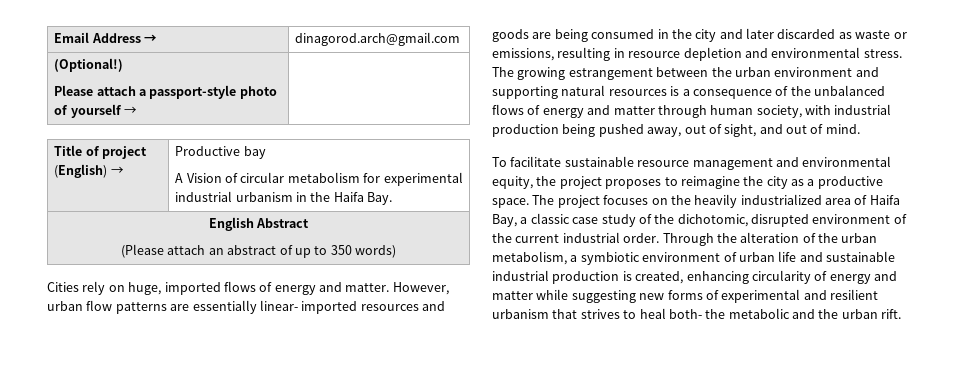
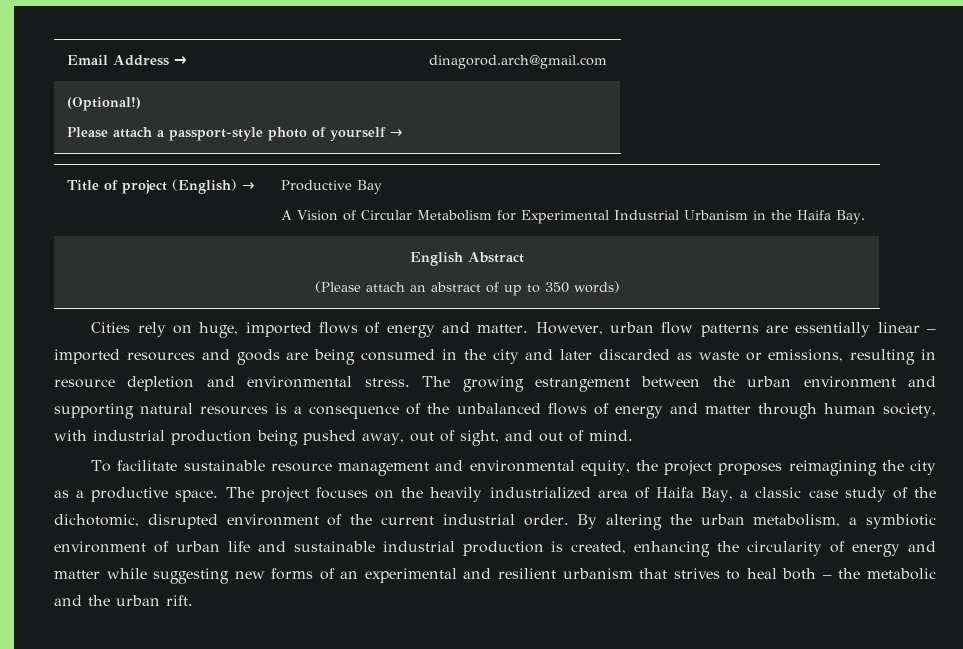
- Title of project (English) → | Productive bay
- A Vision of circular metabolism for experimental industrial urbanism in the Haifa Bay.
+ Title of project (English) → | Productive Bay
+ A Vision of Circular Metabolism for Experimental Industrial Urbanism in the Haifa Bay.
- However, urban flow patterns are essentially linear- imported resources and goods are being consumed in the city and later discarded as waste or emissions, resulting in resource depletion and environmental stress.
+ However, urban flow patterns are essentially linear – imported resources and goods are being consumed in the city and later discarded as waste or emissions, resulting in resource depletion and environmental stress.
- To facilitate sustainable resource management and environmental equity, the project proposes to reimagine the city as a productive space.
+ To facilitate sustainable resource management and environmental equity, the project proposes reimagining the city as a productive space.
- Through the alteration of the urban metabolism, a symbiotic environment of urban life and sustainable industrial production is created, enhancing circularity of energy and matter while suggesting new forms of experimental and resilient urbanism that strives to heal both- the metabolic and the urban rift.
+ By altering the urban metabolism, a symbiotic environment of urban life and sustainable industrial production is created, enhancing the circularity of energy and matter while suggesting new forms of an experimental and resilient urbanism that strives to heal both – the metabolic and the urban rift.

